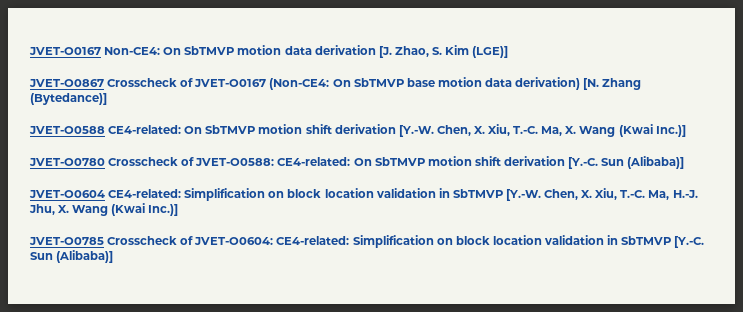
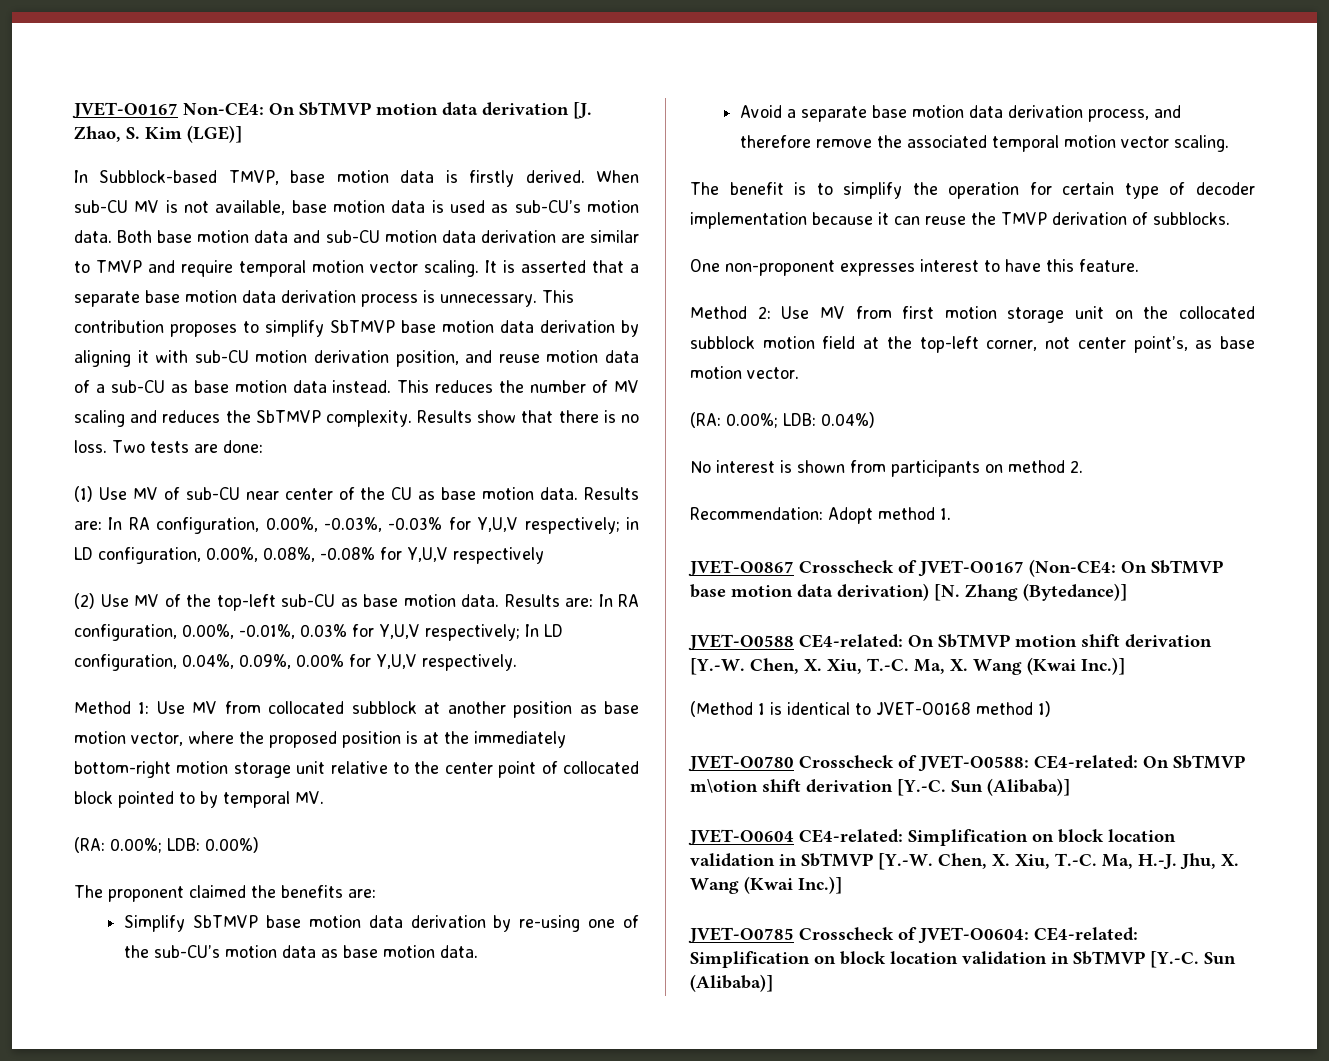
+ In Subblock-based TMVP, base motion data is firstly derived. When sub-CU MV is not available, base motion data is used as sub-CU’s motion data. Both base motion data and sub-CU motion data derivation are similar to TMVP and require temporal motion vector scaling. It is asserted that a separate base motion data derivation process is unnecessary. This contribution proposes to simplify SbTMVP base motion data derivation by aligning it with sub-CU motion derivation position, and reuse motion data of a sub-CU as base motion data instead. This reduces the number of MV scaling and reduces the SbTMVP complexity. Results show that there is no loss. Two tests are done:
+ (1) Use MV of sub-CU near center of the CU as base motion data. Results are: In RA configuration, 0.00%, -0.03%, -0.03% for Y,U,V respectively; in LD configuration, 0.00%, 0.08%, -0.08% for Y,U,V respectively
+ (2) Use MV of the top-left sub-CU as base motion data. Results are: In RA configuration, 0.00%, -0.01%, 0.03% for Y,U,V respectively; In LD configuration, 0.04%, 0.09%, 0.00% for Y,U,V respectively.
+ Method 1: Use MV from collocated subblock at another position as base motion vector, where the proposed position is at the immediately bottom-right motion storage unit relative to the center point of collocated block pointed to by temporal MV.
+ (RA: 0.00%; LDB: 0.00%)
+ The proponent claimed the benefits are:
+ Simplify SbTMVP base motion data derivation by re-using one of the sub-CU’s motion data as base motion data.
+ Avoid a separate base motion data derivation process, and therefore remove the associated temporal motion vector scaling.
+ The benefit is to simplify the operation for certain type of decoder implementation because it can reuse the TMVP derivation of subblocks.
+ One non-proponent expresses interest to have this feature.
+ Method 2: Use MV from first motion storage unit on the collocated subblock motion field at the top-left corner, not center point’s, as base motion vector.
+ (RA: 0.00%; LDB: 0.04%)
+ No interest is shown from participants on method 2.
+ Recommendation: Adopt method 1.
+ (Method 1 is identical to JVET-O0168 method 1)
- JVET-O0780 Crosscheck of JVET-O0588: CE4-related: On SbTMVP motion shift derivation [Y.-C. Sun (Alibaba)]
+ JVET-O0780 Crosscheck of JVET-O0588: CE4-related: On SbTMVP m\otion shift derivation [Y.-C. Sun (Alibaba)]

